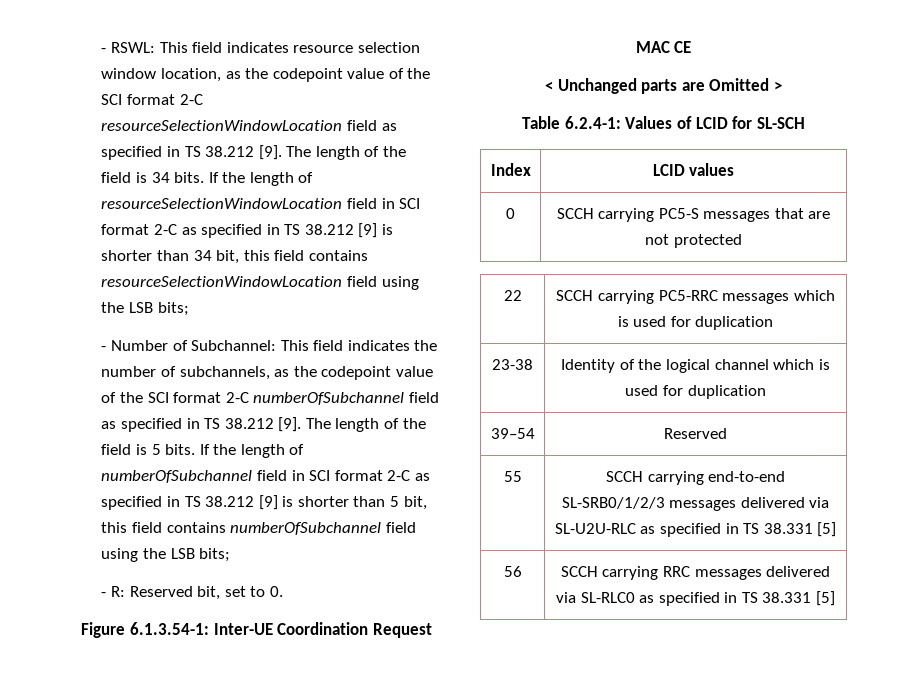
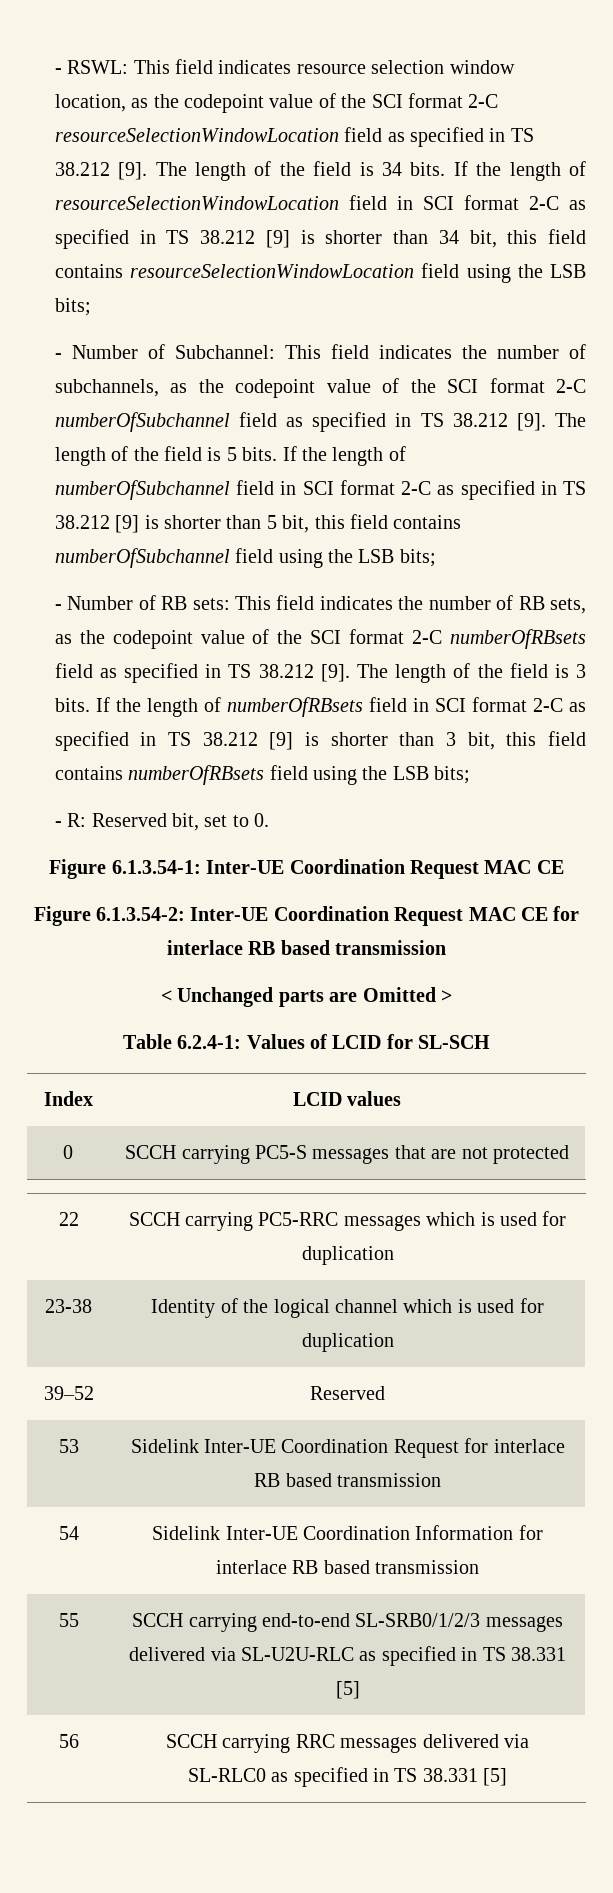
+ - Number of RB sets: This field indicates the number of RB sets, as the codepoint value of the SCI format 2-C numberOfRBsets field as specified in TS 38.212 [9]. The length of the field is 3 bits. If the length of numberOfRBsets field in SCI format 2-C as specified in TS 38.212 [9] is shorter than 3 bit, this field contains numberOfRBsets field using the LSB bits;
+ Figure 6.1.3.54-2: Inter-UE Coordination Request MAC CE for interlace RB based transmission
- 39–54 | Reserved
+ 39–52 | Reserved
+ 53 | Sidelink Inter-UE Coordination Request for interlace RB based transmission
+ 54 | Sidelink Inter-UE Coordination Information for interlace RB based transmission

